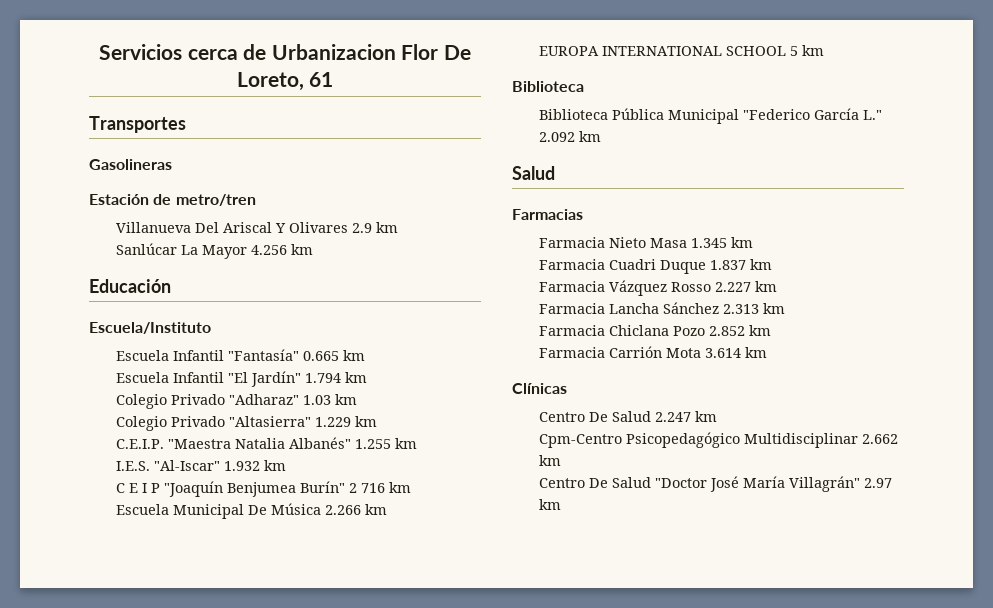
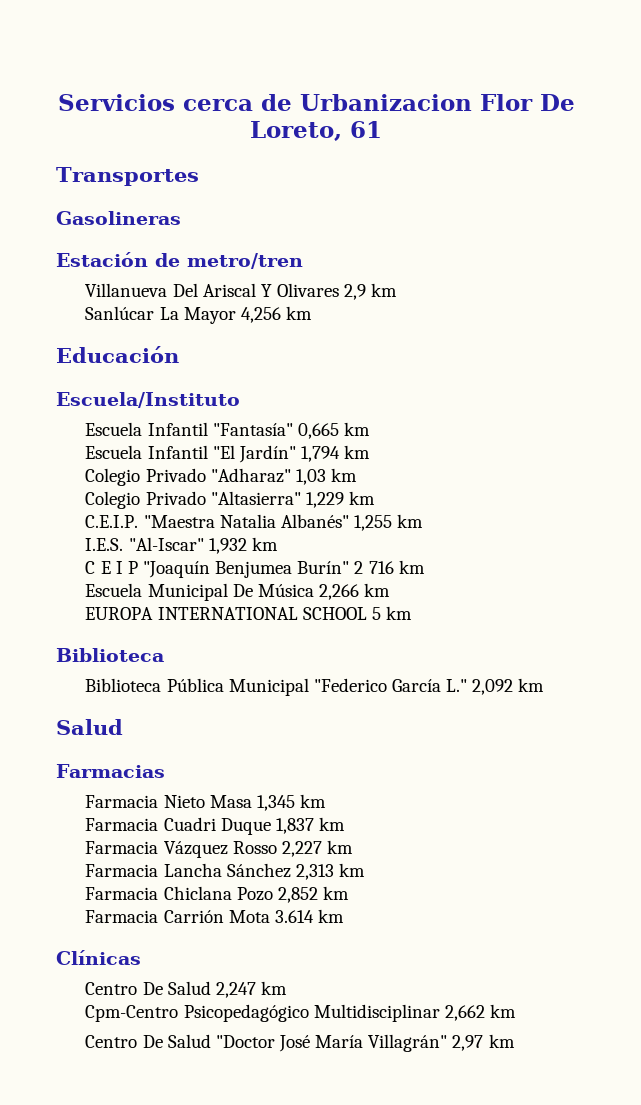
- Villanueva Del Ariscal Y Olivares 2.9 km
+ Villanueva Del Ariscal Y Olivares 2,9 km
- Sanlúcar La Mayor 4.256 km
+ Sanlúcar La Mayor 4,256 km
- Escuela Infantil "Fantasía" 0.665 km
+ Escuela Infantil "Fantasía" 0,665 km
- Escuela Infantil "El Jardín" 1.794 km
+ Escuela Infantil "El Jardín" 1,794 km
- Colegio Privado "Adharaz" 1.03 km
+ Colegio Privado "Adharaz" 1,03 km
- Colegio Privado "Altasierra" 1.229 km
+ Colegio Privado "Altasierra" 1,229 km
- C.E.I.P. "Maestra Natalia Albanés" 1.255 km
+ C.E.I.P. "Maestra Natalia Albanés" 1,255 km
- I.E.S. "Al-Iscar" 1.932 km
+ I.E.S. "Al-Iscar" 1,932 km
- Escuela Municipal De Música 2.266 km
+ Escuela Municipal De Música 2,266 km
- Biblioteca Pública Municipal "Federico García L." 2.092 km
+ Biblioteca Pública Municipal "Federico García L." 2,092 km
- Farmacia Nieto Masa 1.345 km
+ Farmacia Nieto Masa 1,345 km
- Farmacia Cuadri Duque 1.837 km
+ Farmacia Cuadri Duque 1,837 km
- Farmacia Vázquez Rosso 2.227 km
+ Farmacia Vázquez Rosso 2,227 km
- Farmacia Lancha Sánchez 2.313 km
+ Farmacia Lancha Sánchez 2,313 km
- Farmacia Chiclana Pozo 2.852 km
+ Farmacia Chiclana Pozo 2,852 km
- Centro De Salud 2.247 km
+ Centro De Salud 2,247 km
- Cpm-Centro Psicopedagógico Multidisciplinar 2.662 km
+ Cpm-Centro Psicopedagógico Multidisciplinar 2,662 km
- Centro De Salud "Doctor José María Villagrán" 2.97 km
+ Centro De Salud "Doctor José María Villagrán" 2,97 km

